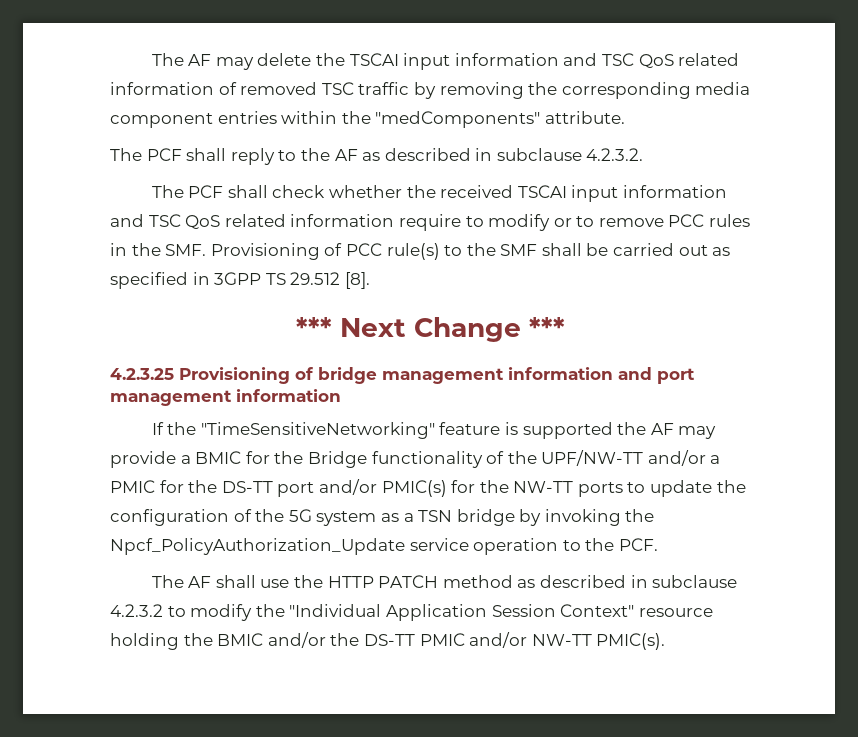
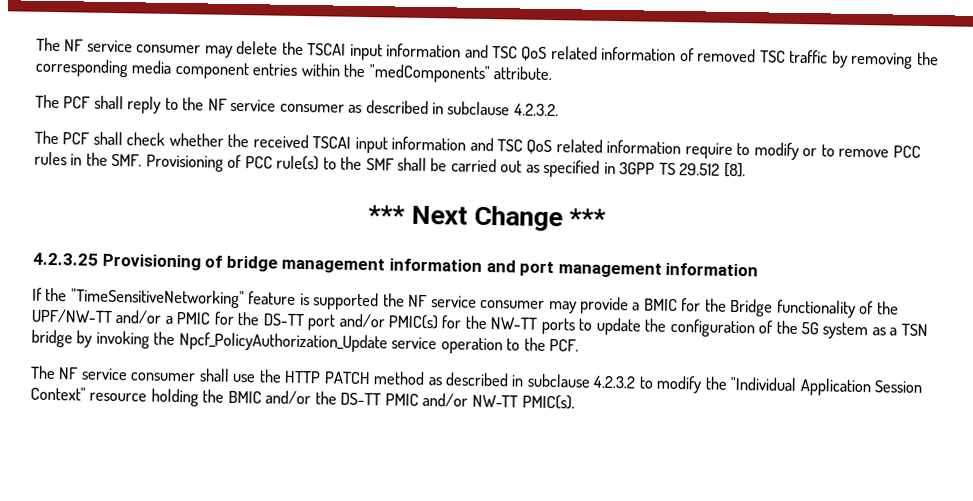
- The AF may delete the TSCAI input information and TSC QoS related information of removed TSC traffic by removing the corresponding media component entries within the "medComponents" attribute.
+ The NF service consumer may delete the TSCAI input information and TSC QoS related information of removed TSC traffic by removing the corresponding media component entries within the "medComponents" attribute.
- The PCF shall reply to the AF as described in subclause 4.2.3.2.
+ The PCF shall reply to the NF service consumer as described in subclause 4.2.3.2.
- If the "TimeSensitiveNetworking" feature is supported the AF may provide a BMIC for the Bridge functionality of the UPF/NW-TT and/or a PMIC for the DS-TT port and/or PMIC(s) for the NW-TT ports to update the configuration of the 5G system as a TSN bridge by invoking the Npcf_PolicyAuthorization_Update service operation to the PCF.
+ If the "TimeSensitiveNetworking" feature is supported the NF service consumer may provide a BMIC for the Bridge functionality of the UPF/NW-TT and/or a PMIC for the DS-TT port and/or PMIC(s) for the NW-TT ports to update the configuration of the 5G system as a TSN bridge by invoking the Npcf_PolicyAuthorization_Update service operation to the PCF.
- The AF shall use the HTTP PATCH method as described in subclause 4.2.3.2 to modify the "Individual Application Session Context" resource holding the BMIC and/or the DS-TT PMIC and/or NW-TT PMIC(s).
+ The NF service consumer shall use the HTTP PATCH method as described in subclause 4.2.3.2 to modify the "Individual Application Session Context" resource holding the BMIC and/or the DS-TT PMIC and/or NW-TT PMIC(s).

